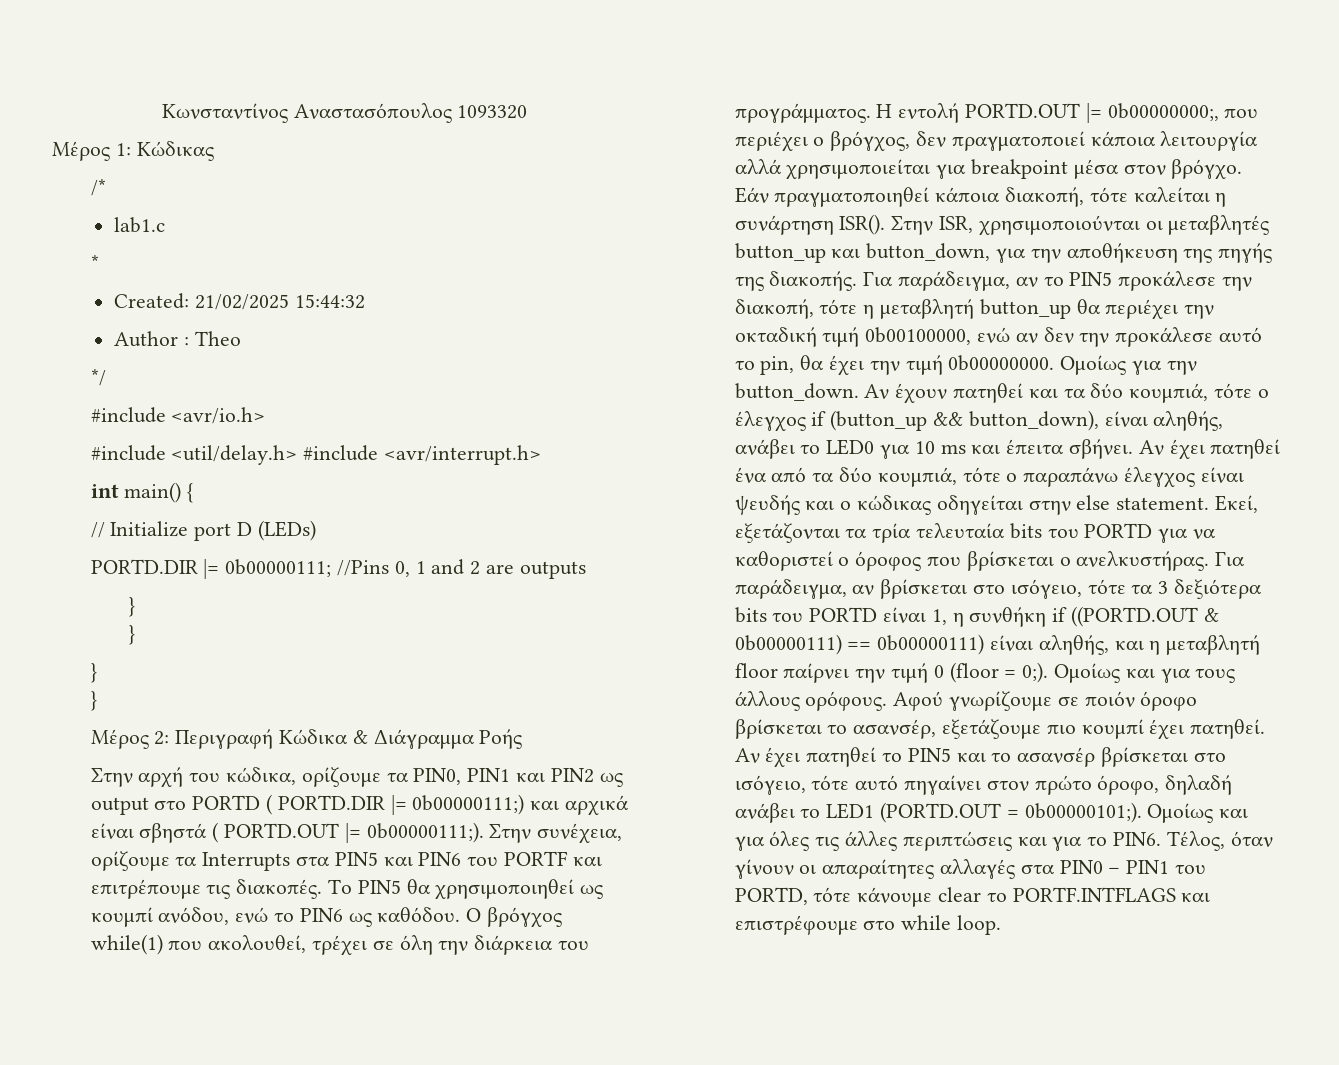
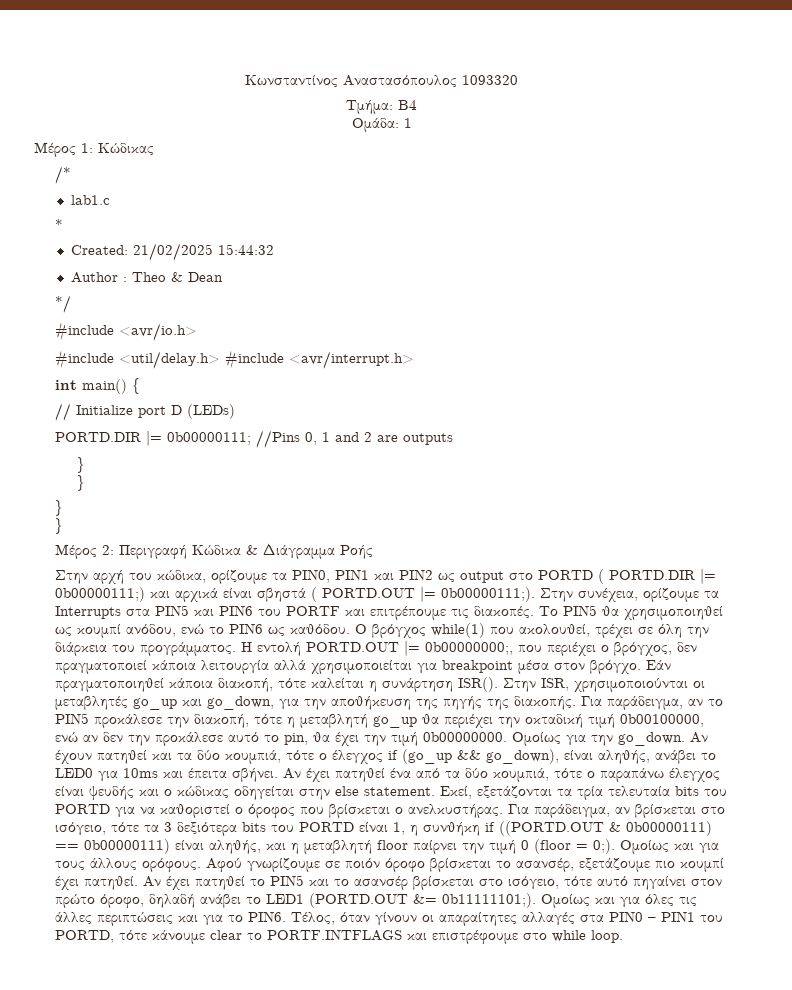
+ Τμήμα: Β4
+ Ομάδα: 1
- Author : Theo
+ Author : Theo & Dean
- Στην ISR, χρησιμοποιούνται οι μεταβλητές button_up και button_down, για την αποθήκευση της πηγής της διακοπής.
+ Στην ISR, χρησιμοποιούνται οι μεταβλητές go_up και go_down, για την αποθήκευση της πηγής της διακοπής.
- Για παράδειγμα, αν το PIN5 προκάλεσε την διακοπή, τότε η μεταβλητή button_up θα περιέχει την οκταδική τιμή 0b00100000, ενώ αν δεν την προκάλεσε αυτό το pin, θα έχει την τιμή 0b00000000.
+ Για παράδειγμα, αν το PIN5 προκάλεσε την διακοπή, τότε η μεταβλητή go_up θα περιέχει την οκταδική τιμή 0b00100000, ενώ αν δεν την προκάλεσε αυτό το pin, θα έχει την τιμή 0b00000000.
- Ομοίως για την button_down.
+ Ομοίως για την go_down.
- Αν έχουν πατηθεί και τα δύο κουμπιά, τότε ο έλεγχος if (button_up && button_down), είναι αληθής, ανάβει το LED0 για 10 ms και έπειτα σβήνει.
+ Αν έχουν πατηθεί και τα δύο κουμπιά, τότε ο έλεγχος if (go_up && go_down), είναι αληθής, ανάβει το LED0 για 10ms και έπειτα σβήνει.
- Αν έχει πατηθεί το PIN5 και το ασανσέρ βρίσκεται στο ισόγειο, τότε αυτό πηγαίνει στον πρώτο όροφο, δηλαδή ανάβει το LED1 (PORTD.OUT = 0b00000101;).
+ Αν έχει πατηθεί το PIN5 και το ασανσέρ βρίσκεται στο ισόγειο, τότε αυτό πηγαίνει στον πρώτο όροφο, δηλαδή ανάβει το LED1 (PORTD.OUT &= 0b11111101;).

